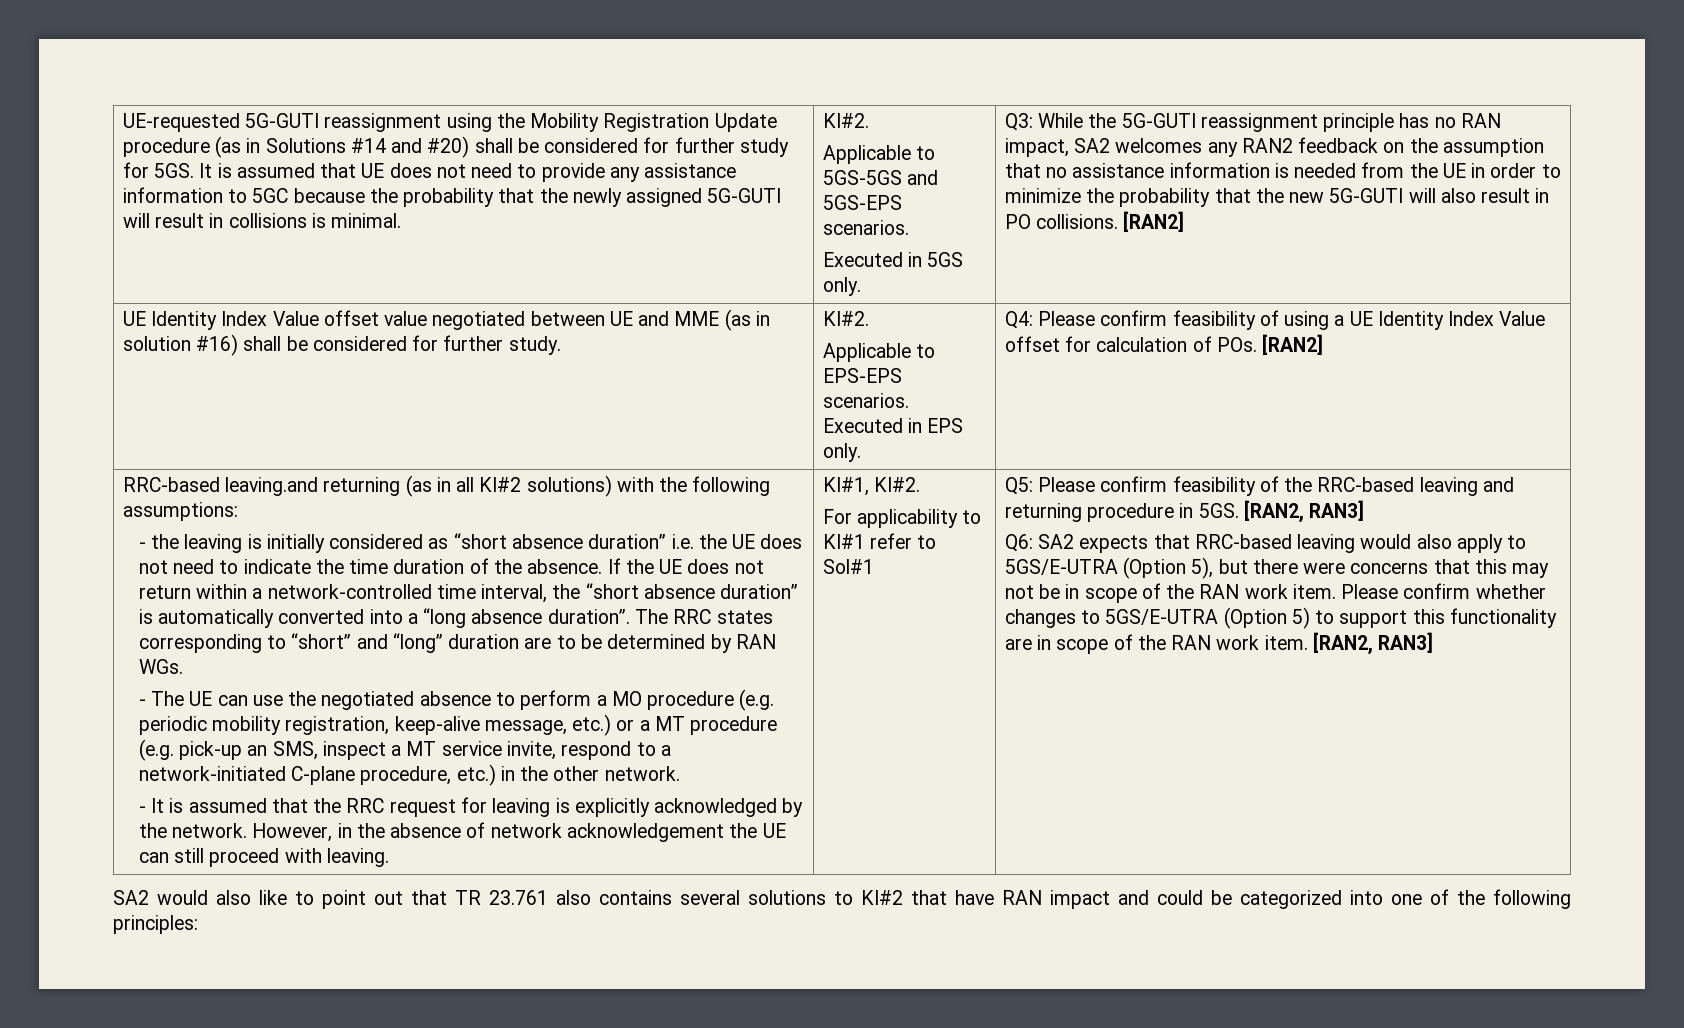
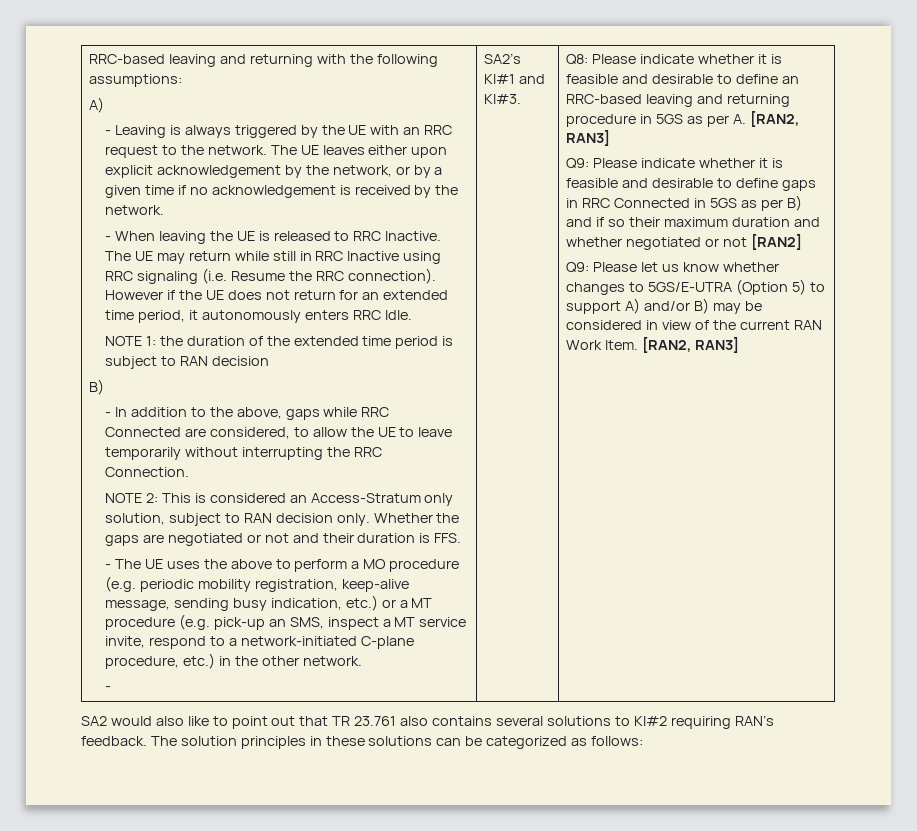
- UE-requested 5G-GUTI reassignment using the Mobility Registration Update procedure (as in Solutions #14 and #20) shall be considered for further study for 5GS. It is assumed that UE does not need to provide any assistance information to 5GC because the probability that the newly assigned 5G-GUTI will result in collisions is minimal. | KI#2.
- Applicable to 5GS-5GS and 5GS-EPS scenarios.
- Executed in 5GS only. | Q3: While the 5G-GUTI reassignment principle has no RAN impact, SA2 welcomes any RAN2 feedback on the assumption that no assistance information is needed from the UE in order to minimize the probability that the new 5G-GUTI will also result in PO collisions. [RAN2]
- UE Identity Index Value offset value negotiated between UE and MME (as in solution #16) shall be considered for further study. | KI#2.
- Applicable to EPS-EPS scenarios. Executed in EPS only. | Q4: Please confirm feasibility of using a UE Identity Index Value offset for calculation of POs. [RAN2]
- RRC-based leaving.and returning (as in all KI#2 solutions) with the following assumptions:
- - the leaving is initially considered as “short absence duration” i.e. the UE does not need to indicate the time duration of the absence. If the UE does not return within a network-controlled time interval, the “short absence duration” is automatically converted into a “long absence duration”. The RRC states corresponding to “short” and “long” duration are to be determined by RAN WGs.
- - The UE can use the negotiated absence to perform a MO procedure (e.g. periodic mobility registration, keep-alive message, etc.) or a MT procedure (e.g. pick-up an SMS, inspect a MT service invite, respond to a network-initiated C-plane procedure, etc.) in the other network.
+ RRC-based leaving and returning with the following assumptions:
+ A)
+ - Leaving is always triggered by the UE with an RRC request to the network. The UE leaves either upon explicit acknowledgement by the network, or by a given time if no acknowledgement is received by the network.
+ - When leaving the UE is released to RRC Inactive. The UE may return while still in RRC Inactive using RRC signaling (i.e. Resume the RRC connection). However if the UE does not return for an extended time period, it autonomously enters RRC Idle.
+ NOTE 1: the duration of the extended time period is subject to RAN decision
+ B)
+ - In addition to the above, gaps while RRC Connected are considered, to allow the UE to leave temporarily without interrupting the RRC Connection.
+ NOTE 2: This is considered an Access-Stratum only solution, subject to RAN decision only. Whether the gaps are negotiated or not and their duration is FFS.
+ - The UE uses the above to perform a MO procedure (e.g. periodic mobility registration, keep-alive message, sending busy indication, etc.) or a MT procedure (e.g. pick-up an SMS, inspect a MT service invite, respond to a network-initiated C-plane procedure, etc.) in the other network.
- - It is assumed that the RRC request for leaving is explicitly acknowledged by the network. However, in the absence of network acknowledgement the UE can still proceed with leaving. | KI#1, KI#2.
- For applicability to KI#1 refer to Sol#1 | Q5: Please confirm feasibility of the RRC-based leaving and returning procedure in 5GS. [RAN2, RAN3]
- Q6: SA2 expects that RRC-based leaving would also apply to 5GS/E-UTRA (Option 5), but there were concerns that this may not be in scope of the RAN work item. Please confirm whether changes to 5GS/E-UTRA (Option 5) to support this functionality are in scope of the RAN work item.
+ - | SA2’s KI#1 and KI#3. | Q8: Please indicate whether it is feasible and desirable to define an RRC-based leaving and returning procedure in 5GS as per A. [RAN2, RAN3]
+ Q9: Please indicate whether it is feasible and desirable to define gaps in RRC Connected in 5GS as per B) and if so their maximum duration and whether negotiated or not [RAN2]
+ Q9: Please let us know whether changes to 5GS/E-UTRA (Option 5) to support A) and/or B) may be considered in view of the current RAN Work Item.
- SA2 would also like to point out that TR 23.761 also contains several solutions to KI#2 that have RAN impact and could be categorized into one of the following principles:
+ SA2 would also like to point out that TR 23.761 also contains several solutions to KI#2 requiring RAN’s feedback. The solution principles in these solutions can be categorized as follows:

